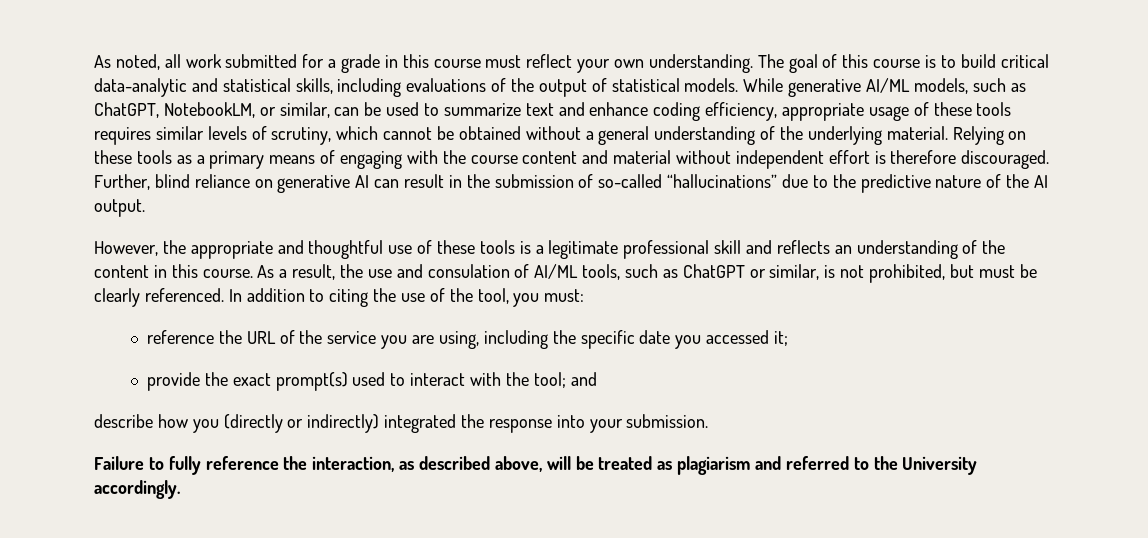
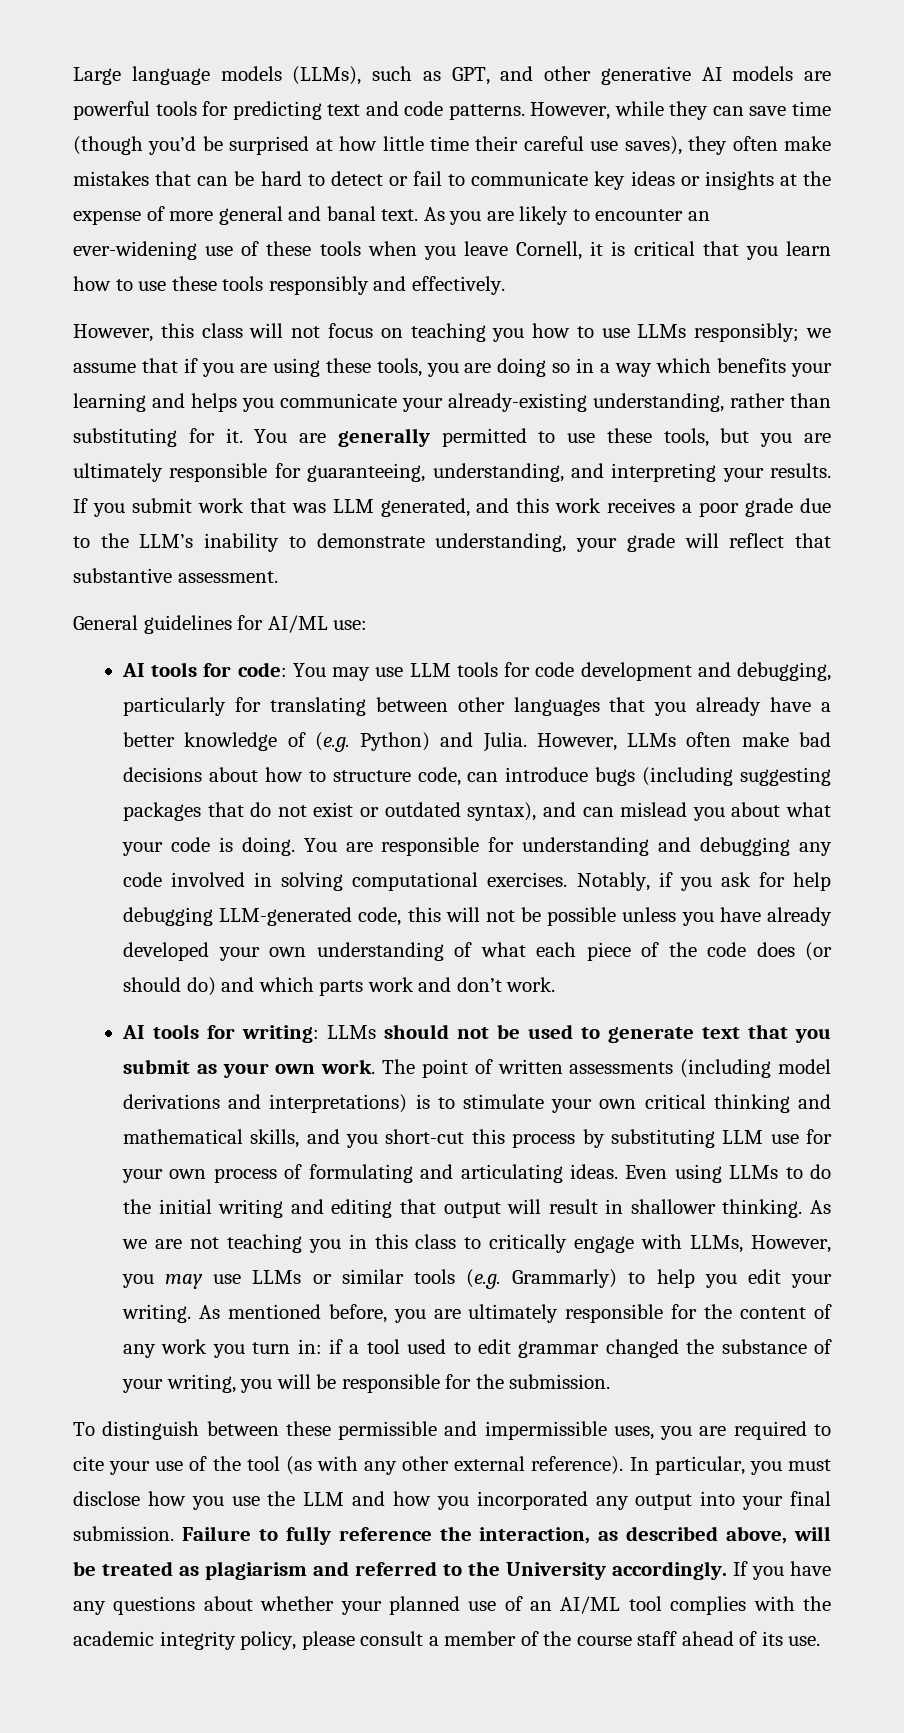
- As noted, all work submitted for a grade in this course must reflect your own understanding. The goal of this course is to build critical data-analytic and statistical skills, including evaluations of the output of statistical models. While generative AI/ML models, such as ChatGPT, NotebookLM, or similar, can be used to summarize text and enhance coding efficiency, appropriate usage of these tools requires similar levels of scrutiny, which cannot be obtained without a general understanding of the underlying material. Relying on these tools as a primary means of engaging with the course content and material without independent effort is therefore discouraged. Further, blind reliance on generative AI can result in the submission of so-called “hallucinations” due to the predictive nature of the AI output.
- However, the appropriate and thoughtful use of these tools is a legitimate professional skill and reflects an understanding of the content in this course. As a result, the use and consulation of AI/ML tools, such as ChatGPT or similar, is not prohibited, but must be clearly referenced. In addition to citing the use of the tool, you must:
- reference the URL of the service you are using, including the specific date you accessed it;
- provide the exact prompt(s) used to interact with the tool; and
- describe how you (directly or indirectly) integrated the response into your submission.
- Failure to fully reference the interaction, as described above, will be treated as plagiarism and referred to the University accordingly.
+ Large language models (LLMs), such as GPT, and other generative AI models are powerful tools for predicting text and code patterns. However, while they can save time (though you’d be surprised at how little time their careful use saves), they often make mistakes that can be hard to detect or fail to communicate key ideas or insights at the expense of more general and banal text. As you are likely to encounter an ever-widening use of these tools when you leave Cornell, it is critical that you learn how to use these tools responsibly and effectively.
+ However, this class will not focus on teaching you how to use LLMs responsibly; we assume that if you are using these tools, you are doing so in a way which benefits your learning and helps you communicate your already-existing understanding, rather than substituting for it. You are generally permitted to use these tools, but you are ultimately responsible for guaranteeing, understanding, and interpreting your results. If you submit work that was LLM generated, and this work receives a poor grade due to the LLM’s inability to demonstrate understanding, your grade will reflect that substantive assessment.
+ General guidelines for AI/ML use:
+ AI tools for code: You may use LLM tools for code development and debugging, particularly for translating between other languages that you already have a better knowledge of (e.g. Python) and Julia. However, LLMs often make bad decisions about how to structure code, can introduce bugs (including suggesting packages that do not exist or outdated syntax), and can mislead you about what your code is doing. You are responsible for understanding and debugging any code involved in solving computational exercises. Notably, if you ask for help debugging LLM-generated code, this will not be possible unless you have already developed your own understanding of what each piece of the code does (or should do) and which parts work and don’t work.
+ AI tools for writing: LLMs should not be used to generate text that you submit as your own work. The point of written assessments (including model derivations and interpretations) is to stimulate your own critical thinking and mathematical skills, and you short-cut this process by substituting LLM use for your own process of formulating and articulating ideas. Even using LLMs to do the initial writing and editing that output will result in shallower thinking. As we are not teaching you in this class to critically engage with LLMs, However, you may use LLMs or similar tools (e.g. Grammarly) to help you edit your writing. As mentioned before, you are ultimately responsible for the content of any work you turn in: if a tool used to edit grammar changed the substance of your writing, you will be responsible for the submission.
+ To distinguish between these permissible and impermissible uses, you are required to cite your use of the tool (as with any other external reference). In particular, you must disclose how you use the LLM and how you incorporated any output into your final submission. Failure to fully reference the interaction, as described above, will be treated as plagiarism and referred to the University accordingly.
+ If you have any questions about whether your planned use of an AI/ML tool complies with the academic integrity policy, please consult a member of the course staff ahead of its use.

